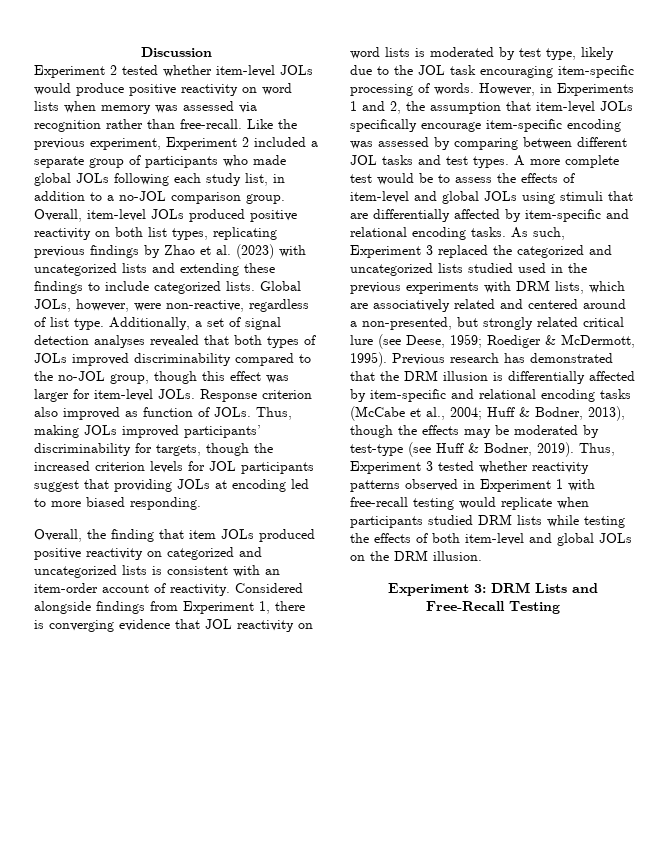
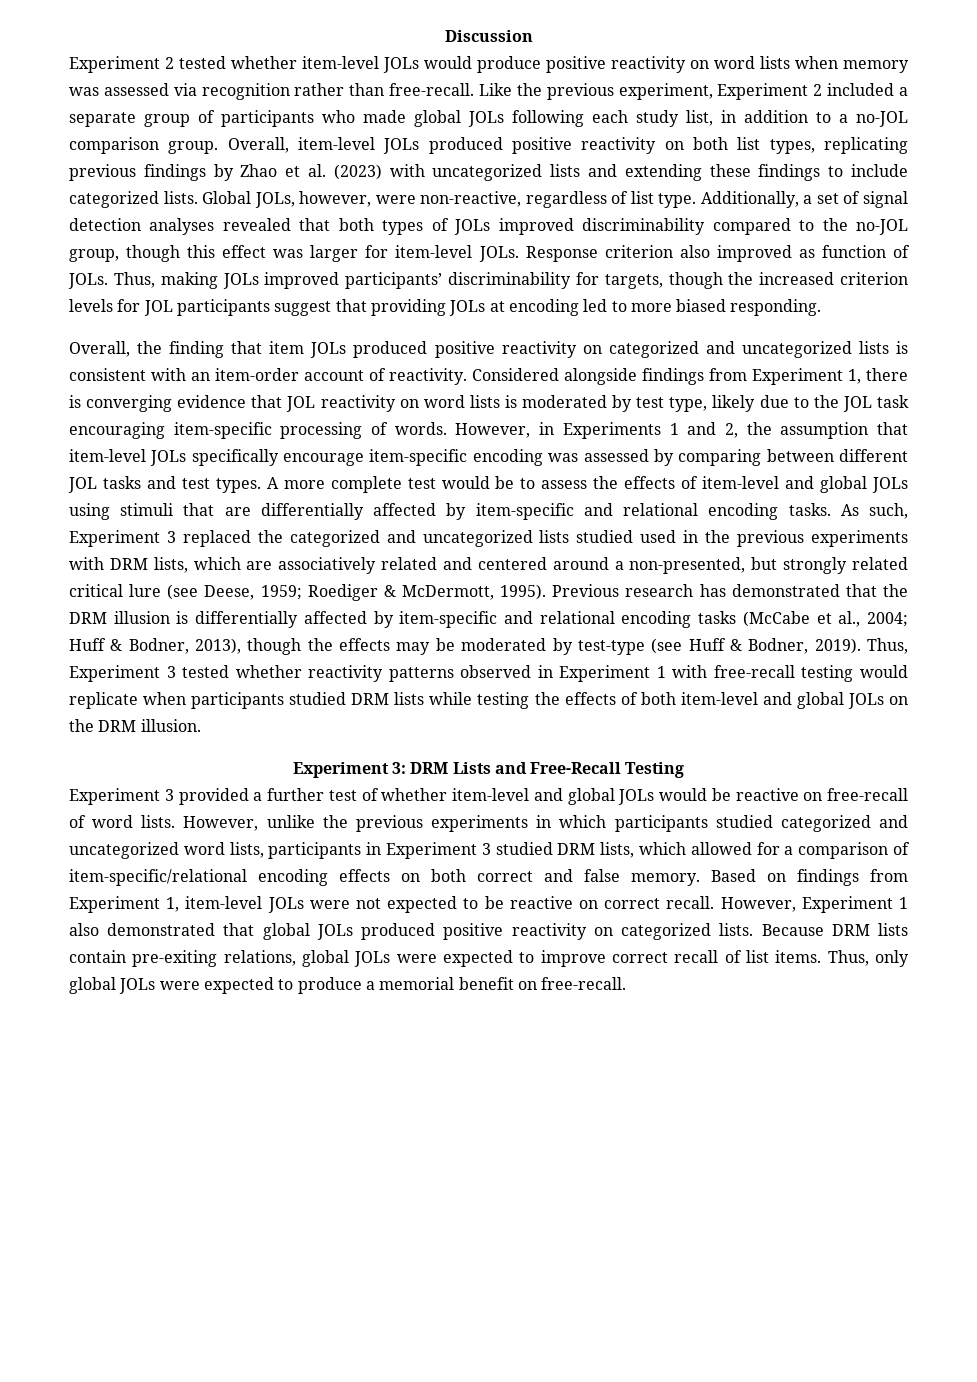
+ Experiment 3 provided a further test of whether item-level and global JOLs would be reactive on free-recall of word lists. However, unlike the previous experiments in which participants studied categorized and uncategorized word lists, participants in Experiment 3 studied DRM lists, which allowed for a comparison of item-specific/relational encoding effects on both correct and false memory. Based on findings from Experiment 1, item-level JOLs were not expected to be reactive on correct recall. However, Experiment 1 also demonstrated that global JOLs produced positive reactivity on categorized lists. Because DRM lists contain pre-exiting relations, global JOLs were expected to improve correct recall of list items. Thus, only global JOLs were expected to produce a memorial benefit on free-recall.

